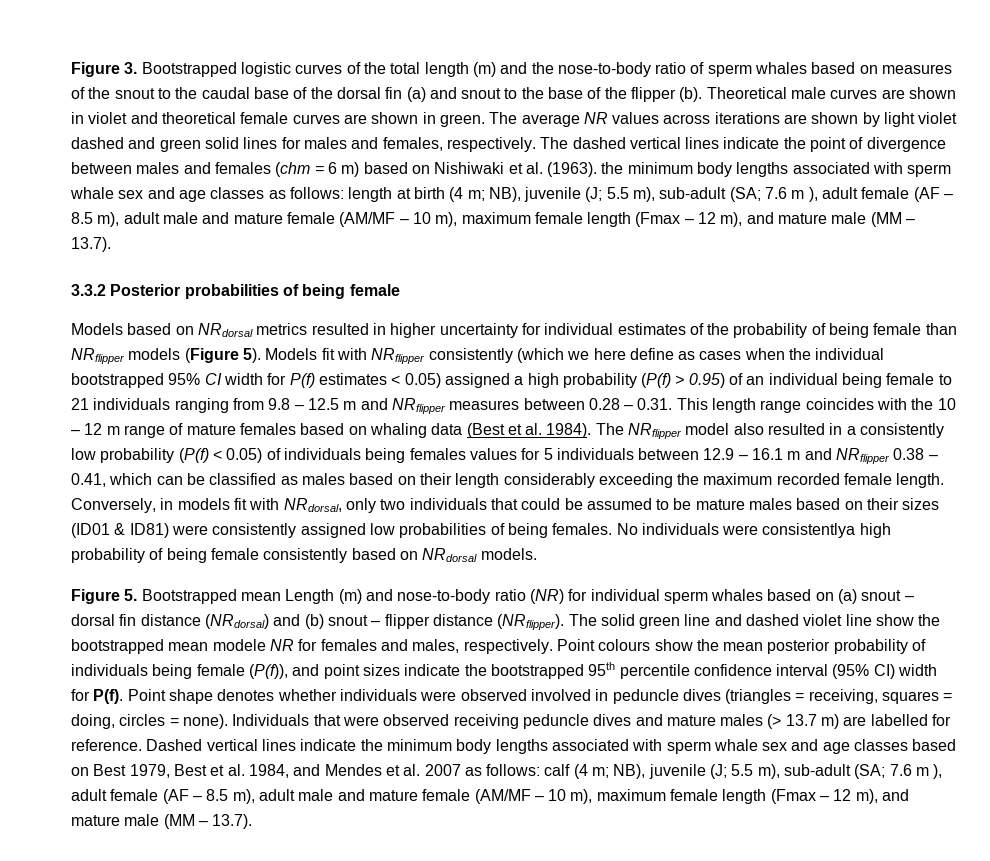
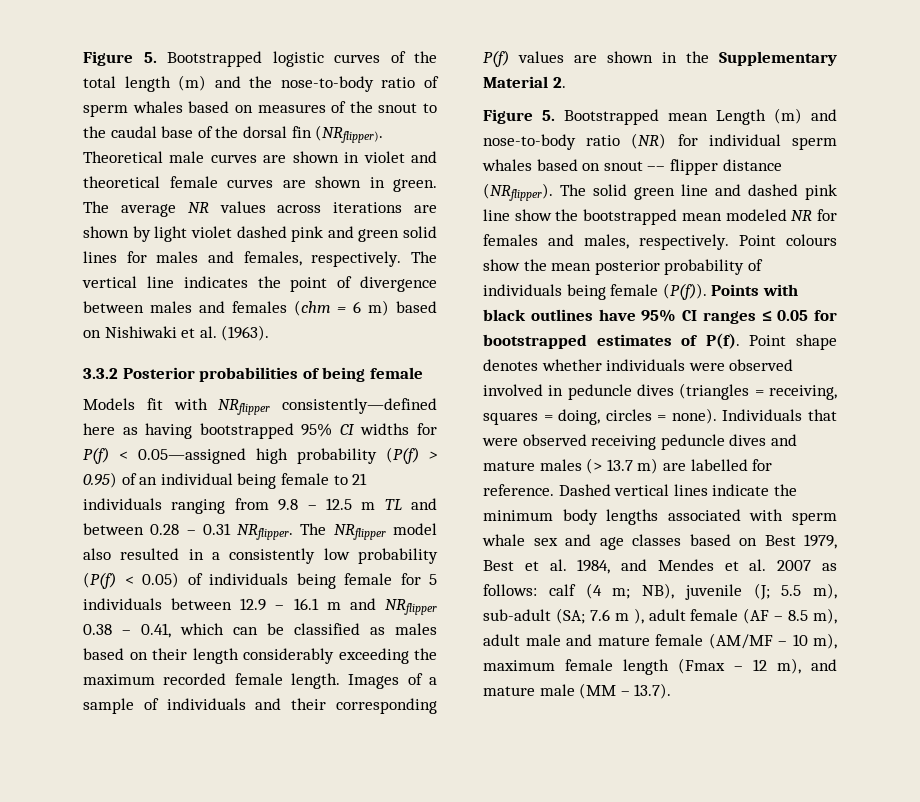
- Figure 3. Bootstrapped logistic curves of the total length (m) and the nose-to-body ratio of sperm whales based on measures of the snout to the caudal base of the dorsal fin (a) and snout to the base of the flipper (b).
+ Figure 5. Bootstrapped logistic curves of the total length (m) and the nose-to-body ratio of sperm whales based on measures of the snout to the caudal base of the dorsal fin (NRflipper).
- The average NR values across iterations are shown by light violet dashed and green solid lines for males and females, respectively.
+ The average NR values across iterations are shown by light violet dashed pink and green solid lines for males and females, respectively.
- The dashed vertical lines indicate the point of divergence between males and females (chm = 6 m) based on Nishiwaki et al. (1963). the minimum body lengths associated with sperm whale sex and age classes as follows: length at birth (4 m; NB), juvenile (J; 5.5 m), sub-adult (SA; 7.6 m ), adult female (AF – 8.5 m), adult male and mature female (AM/MF – 10 m), maximum female length (Fmax – 12 m), and mature male (MM – 13.7).
+ The vertical line indicates the point of divergence between males and females (chm = 6 m) based on Nishiwaki et al. (1963).
- Models based on NRdorsal metrics resulted in higher uncertainty for individual estimates of the probability of being female than NRflipper models (Figure 5). Models fit with NRflipper consistently (which we here define as cases when the individual bootstrapped 95% CI width for P(f) estimates < 0.05) assigned a high probability (P(f) > 0.95) of an individual being female to 21 individuals ranging from 9.8 – 12.5 m and NRflipper measures between 0.28 – 0.31. This length range coincides with the 10 – 12 m range of mature females based on whaling data (Best et al. 1984).
+ Models fit with NRflipper consistently—defined here as having bootstrapped 95% CI widths for P(f) < 0.05—assigned high probability (P(f) > 0.95) of an individual being female to 21 individuals ranging from 9.8 – 12.5 m TL and between 0.28 – 0.31 NRflipper.
- The NRflipper model also resulted in a consistently low probability (P(f) < 0.05) of individuals being females values for 5 individuals between 12.9 – 16.1 m and NRflipper 0.38 – 0.41, which can be classified as males based on their length considerably exceeding the maximum recorded female length.
+ The NRflipper model also resulted in a consistently low probability (P(f) < 0.05) of individuals being female for 5 individuals between 12.9 – 16.1 m and NRflipper 0.38 – 0.41, which can be classified as males based on their length considerably exceeding the maximum recorded female length.
- Conversely, in models fit with NRdorsal, only two individuals that could be assumed to be mature males based on their sizes (ID01 & ID81) were consistently assigned low probabilities of being females. No individuals were consistentlya high probability of being female consistently based on NRdorsal models.
+ Images of a sample of individuals and their corresponding P(f) values are shown in the Supplementary Material 2.
- Figure 5. Bootstrapped mean Length (m) and nose-to-body ratio (NR) for individual sperm whales based on (a) snout – dorsal fin distance (NRdorsal) and (b) snout – flipper distance (NRflipper).
+ Figure 5. Bootstrapped mean Length (m) and nose-to-body ratio (NR) for individual sperm whales based on snout –– flipper distance (NRflipper).
- The solid green line and dashed violet line show the bootstrapped mean modele NR for females and males, respectively.
+ The solid green line and dashed pink line show the bootstrapped mean modeled NR for females and males, respectively.
- Point colours show the mean posterior probability of individuals being female (P(f)), and point sizes indicate the bootstrapped 95th percentile confidence interval (95% CI) width for P(f).
+ Point colours show the mean posterior probability of individuals being female (P(f)). Points with black outlines have 95% CI ranges ≤ 0.05 for bootstrapped estimates of P(f).

